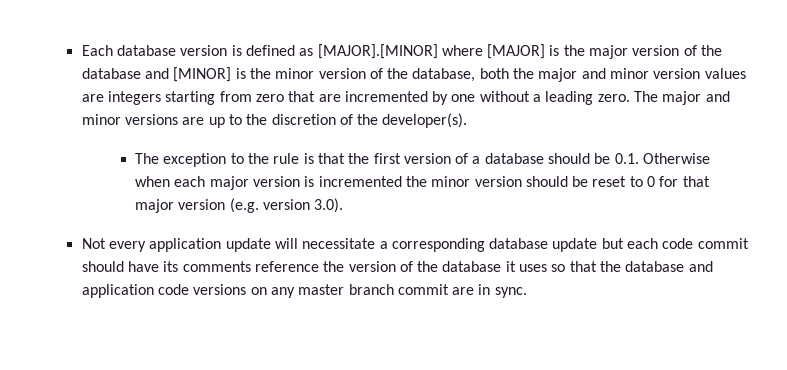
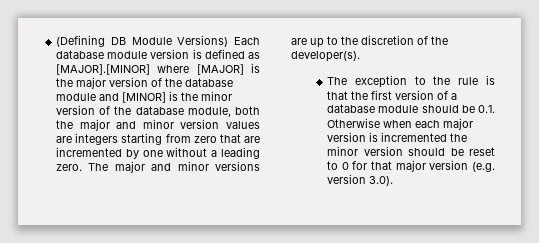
- Each database version is defined as [MAJOR].[MINOR] where [MAJOR] is the major version of the database and [MINOR] is the minor version of the database, both the major and minor version values are integers starting from zero that are incremented by one without a leading zero.
+ (Defining DB Module Versions) Each database module version is defined as [MAJOR].[MINOR] where [MAJOR] is the major version of the database module and [MINOR] is the minor version of the database module, both the major and minor version values are integers starting from zero that are incremented by one without a leading zero.
- The exception to the rule is that the first version of a database should be 0.1. Otherwise when each major version is incremented the minor version should be reset to 0 for that major version (e.g. version 3.0).
+ The exception to the rule is that the first version of a database module should be 0.1. Otherwise when each major version is incremented the minor version should be reset to 0 for that major version (e.g. version 3.0).
- Not every application update will necessitate a corresponding database update but each code commit should have its comments reference the version of the database it uses so that the database and application code versions on any master branch commit are in sync.

